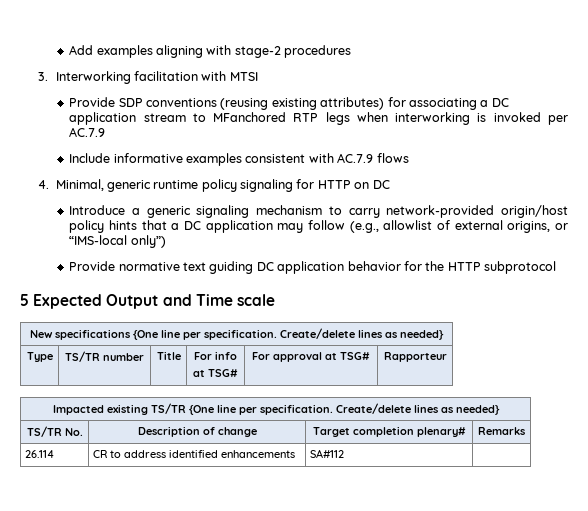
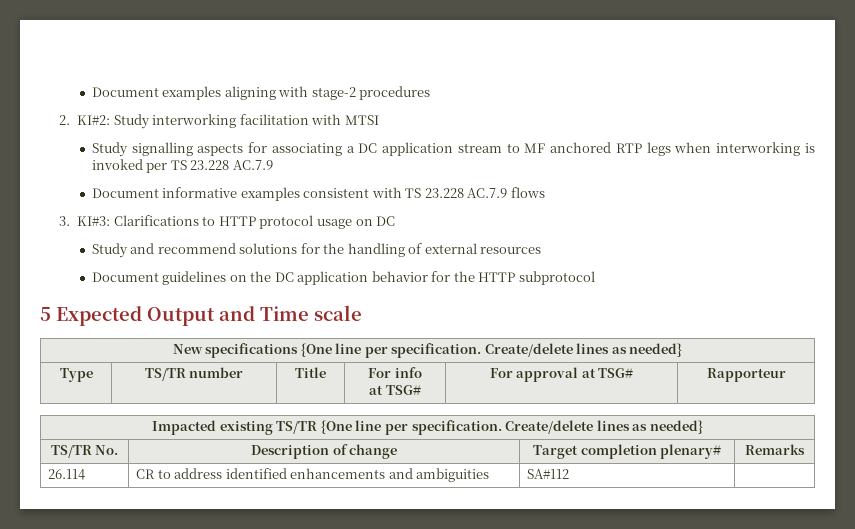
- Add examples aligning with stage-2 procedures
+ Document examples aligning with stage-2 procedures
- 3. Interworking facilitation with MTSI
+ 2. KI#2: Study interworking facilitation with MTSI
- Provide SDP conventions (reusing existing attributes) for associating a DC application stream to MFanchored RTP legs when interworking is invoked per AC.7.9
+ Study signalling aspects for associating a DC application stream to MF anchored RTP legs when interworking is invoked per TS 23.228 AC.7.9
- Include informative examples consistent with AC.7.9 flows
+ Document informative examples consistent with TS 23.228 AC.7.9 flows
- 4. Minimal, generic runtime policy signaling for HTTP on DC
- Introduce a generic signaling mechanism to carry network-provided origin/host policy hints that a DC application may follow (e.g., allowlist of external origins, or “IMS-local only”)
- Provide normative text guiding DC application behavior for the HTTP subprotocol
+ 3. KI#3: Clarifications to HTTP protocol usage on DC
+ Study and recommend solutions for the handling of external resources
+ Document guidelines on the DC application behavior for the HTTP subprotocol
- 26.114 | CR to address identified enhancements | SA#112 |
+ 26.114 | CR to address identified enhancements and ambiguities | SA#112 |

